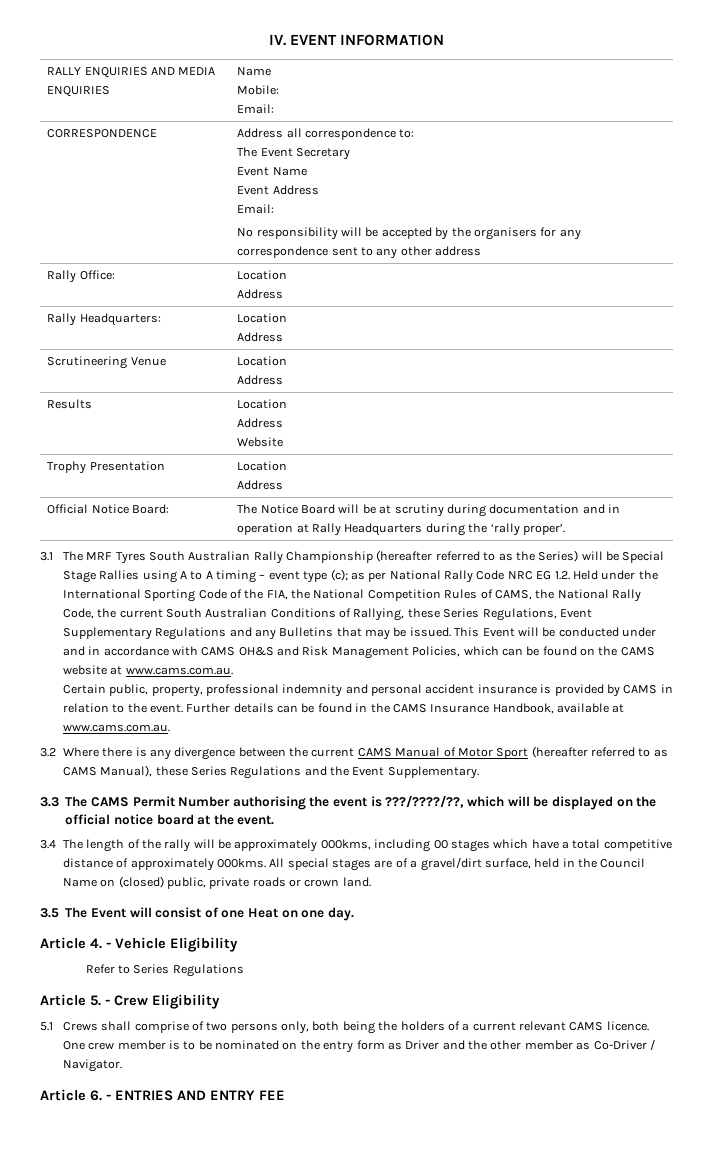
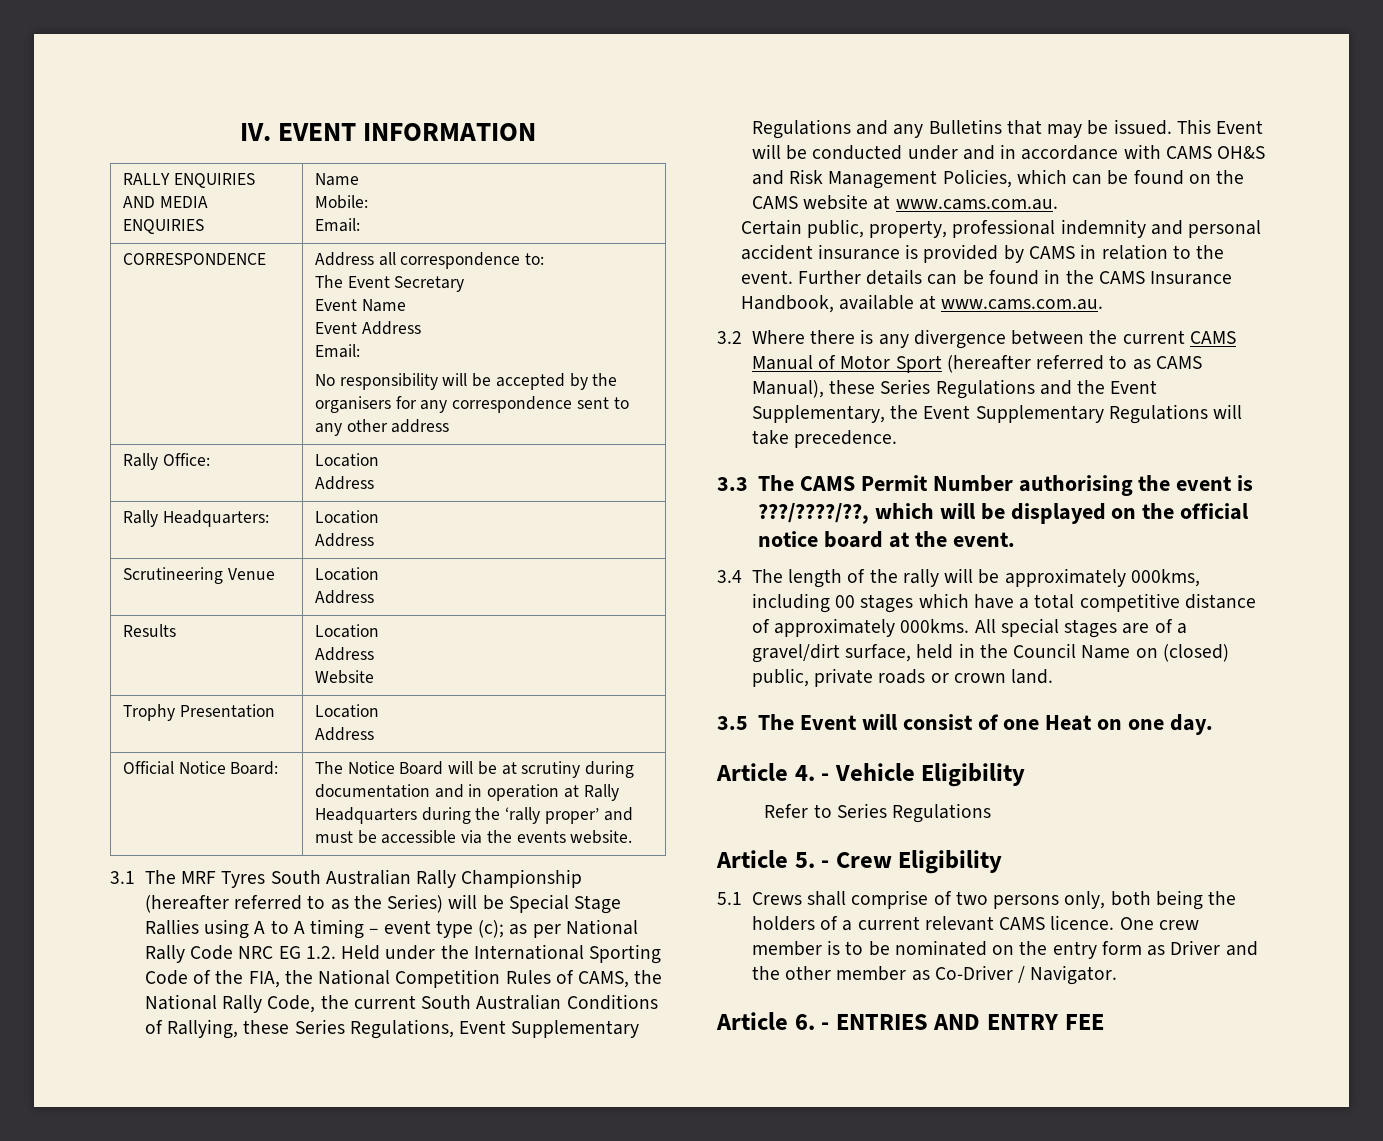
- Official Notice Board: | The Notice Board will be at scrutiny during documentation and in operation at Rally Headquarters during the ‘rally proper’.
+ Official Notice Board: | The Notice Board will be at scrutiny during documentation and in operation at Rally Headquarters during the ‘rally proper’ and must be accessible via the events website.
- 3.2 Where there is any divergence between the current CAMS Manual of Motor Sport (hereafter referred to as CAMS Manual), these Series Regulations and the Event Supplementary.
+ 3.2 Where there is any divergence between the current CAMS Manual of Motor Sport (hereafter referred to as CAMS Manual), these Series Regulations and the Event Supplementary, the Event Supplementary Regulations will take precedence.

